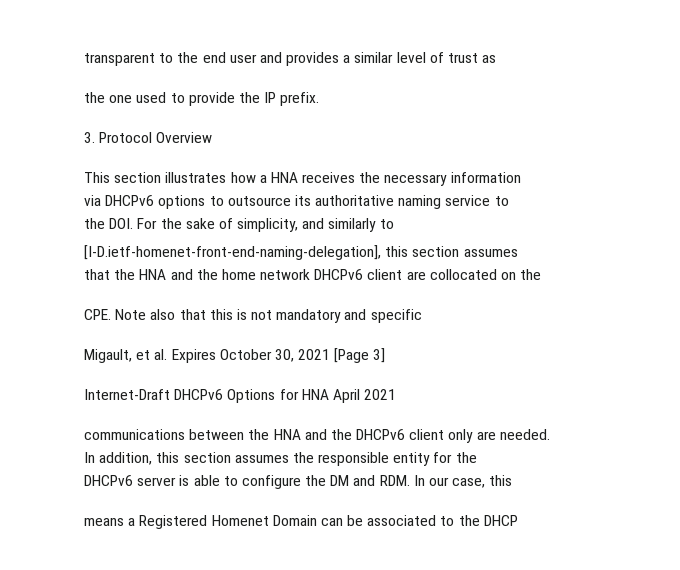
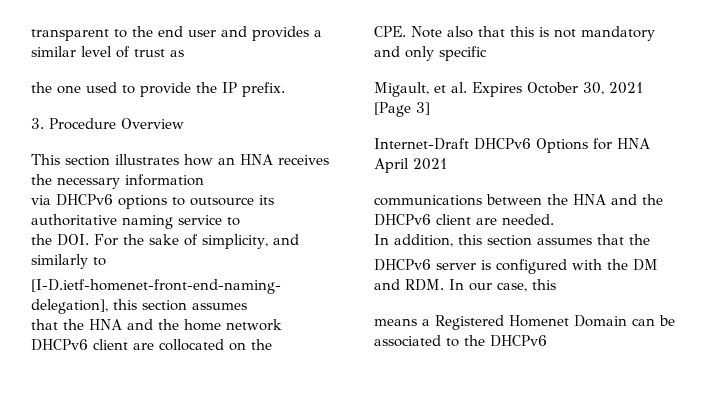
- 3. Protocol Overview
+ 3. Procedure Overview
- This section illustrates how a HNA receives the necessary information
+ This section illustrates how an HNA receives the necessary information
- CPE. Note also that this is not mandatory and specific
+ CPE. Note also that this is not mandatory and only specific
- communications between the HNA and the DHCPv6 client only are needed.
+ communications between the HNA and the DHCPv6 client are needed.
- In addition, this section assumes the responsible entity for the
+ In addition, this section assumes that the
- DHCPv6 server is able to configure the DM and RDM. In our case, this
+ DHCPv6 server is configured with the DM and RDM. In our case, this
- means a Registered Homenet Domain can be associated to the DHCP
+ means a Registered Homenet Domain can be associated to the DHCPv6

